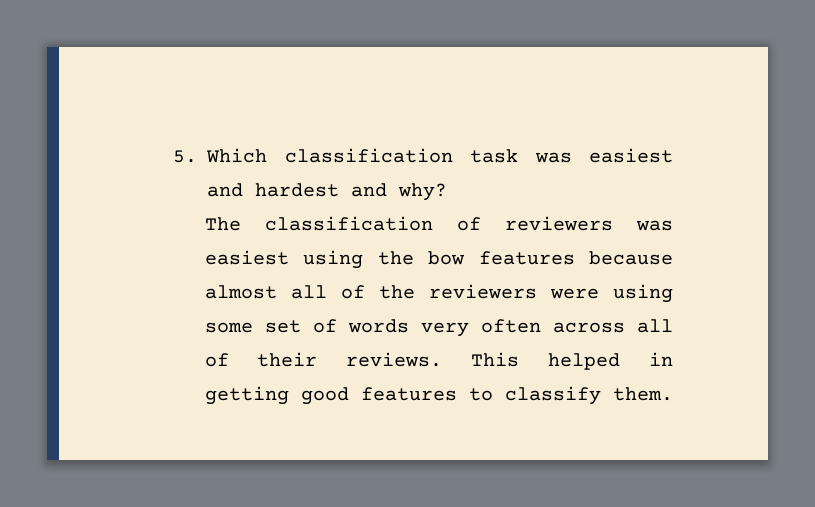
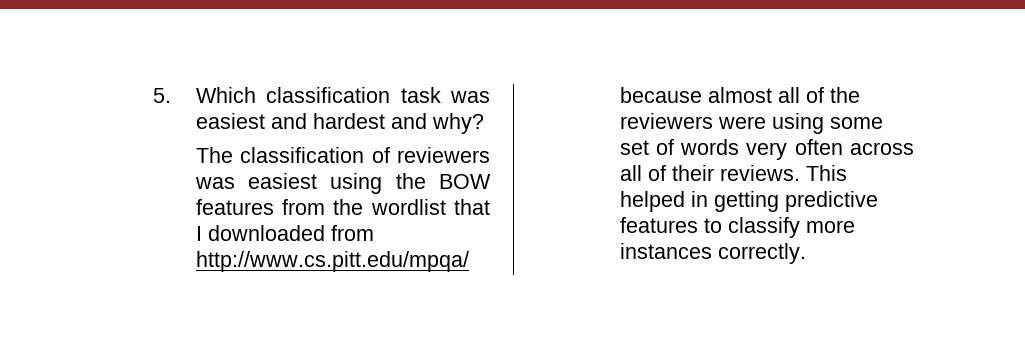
- The classification of reviewers was easiest using the bow features because almost all of the reviewers were using some set of words very often across all of their reviews.
+ The classification of reviewers was easiest using the BOW features from the wordlist that I downloaded from http://www.cs.pitt.edu/mpqa/ because almost all of the reviewers were using some set of words very often across all of their reviews.
- This helped in getting good features to classify them.
+ This helped in getting predictive features to classify more instances correctly.

